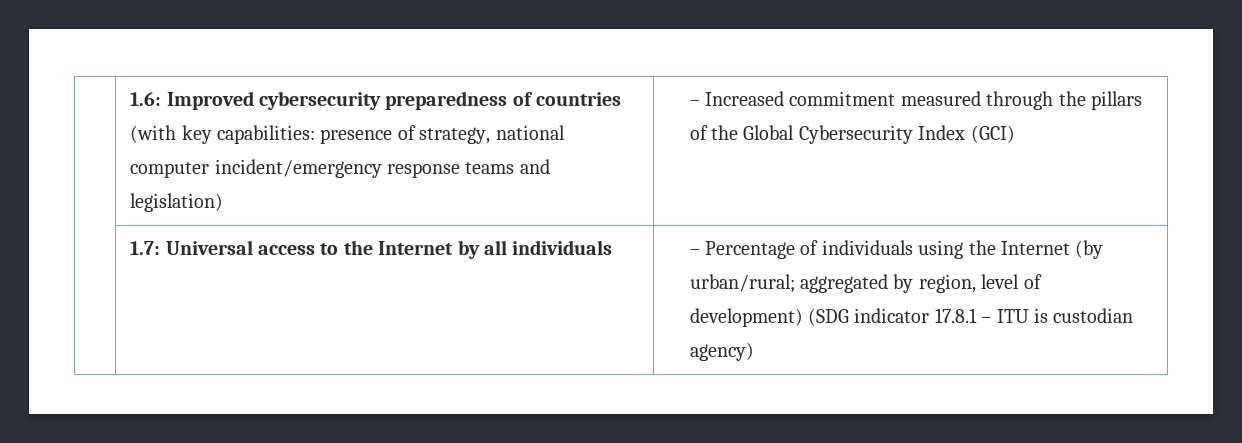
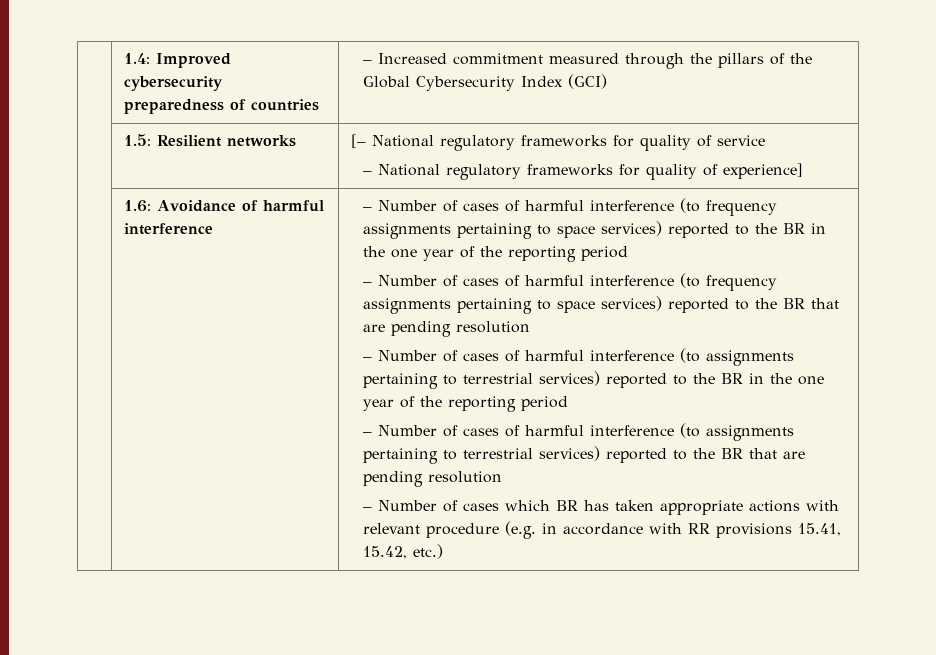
- | 1.6: Improved cybersecurity preparedness of countries (with key capabilities: presence of strategy, national computer incident/emergency response teams and legislation) | – Increased commitment measured through the pillars of the Global Cybersecurity Index (GCI)
+ | 1.4: Improved cybersecurity preparedness of countries | – Increased commitment measured through the pillars of the Global Cybersecurity Index (GCI)
- | 1.7: Universal access to the Internet by all individuals | – Percentage of individuals using the Internet (by urban/rural; aggregated by region, level of development) (SDG indicator 17.8.1 – ITU is custodian agency)
+ | 1.5: Resilient networks | [– National regulatory frameworks for quality of service
+ – National regulatory frameworks for quality of experience]
+ | 1.6: Avoidance of harmful interference | – Number of cases of harmful interference (to frequency assignments pertaining to space services) reported to the BR in the one year of the reporting period
+ – Number of cases of harmful interference (to frequency assignments pertaining to space services) reported to the BR that are pending resolution
+ – Number of cases of harmful interference (to assignments pertaining to terrestrial services) reported to the BR in the one year of the reporting period
+ – Number of cases of harmful interference (to assignments pertaining to terrestrial services) reported to the BR that are pending resolution
+ – Number of cases which BR has taken appropriate actions with relevant procedure (e.g. in accordance with RR provisions 15.41, 15.42, etc.)

